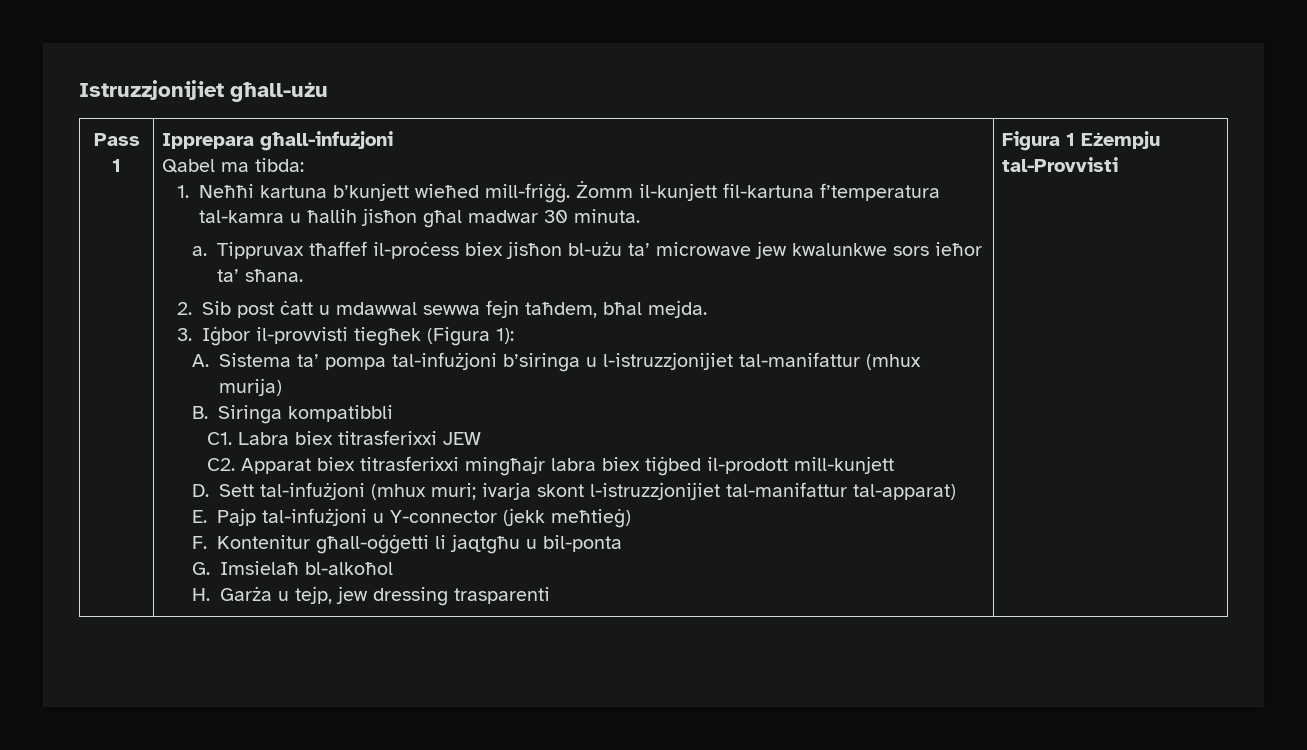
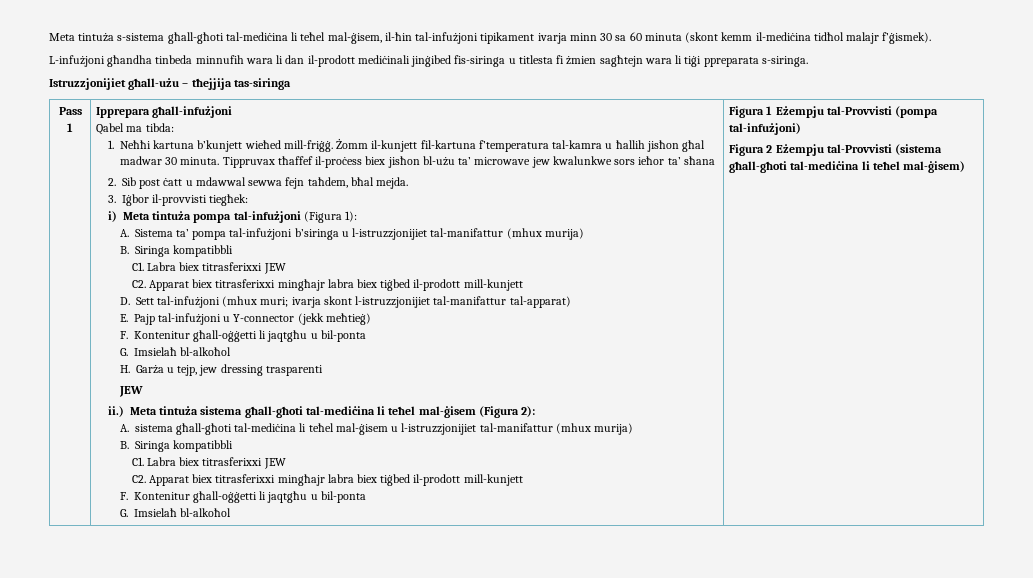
+ Meta tintuża s-sistema għall-għoti tal-mediċina li teħel mal-ġisem, il-ħin tal-infużjoni tipikament ivarja minn 30 sa 60 minuta (skont kemm il-mediċina tidħol malajr f’ġismek).
+ L-infużjoni għandha tinbeda minnufih wara li dan il-prodott mediċinali jinġibed fis-siringa u titlesta fi żmien sagħtejn wara li tiġi ppreparata s-siringa.
- Istruzzjonijiet għall-użu
+ Istruzzjonijiet għall-użu – tħejjija tas-siringa
- Żomm il-kunjett fil-kartuna f’temperatura tal-kamra u ħallih jisħon għal madwar 30 minuta.
- a. Tippruvax tħaffef il-proċess biex jisħon bl-użu ta’ microwave jew kwalunkwe sors ieħor ta’ sħana.
+ Żomm il-kunjett fil-kartuna f’temperatura tal-kamra u ħallih jisħon għal madwar 30 minuta. Tippruvax tħaffef il-proċess biex jisħon bl-użu ta’ microwave jew kwalunkwe sors ieħor ta’ sħana
- 3. Iġbor il-provvisti tiegħek (Figura 1):
+ 3. Iġbor il-provvisti tiegħek:
+ i) Meta tintuża pompa tal-infużjoni (Figura 1):
- H. Garża u tejp, jew dressing trasparenti | Figura 1 Eżempju tal-Provvisti
+ H. Garża u tejp, jew dressing trasparenti
+ JEW
+ ii.) Meta tintuża sistema għall-għoti tal-mediċina li teħel mal-ġisem (Figura 2):
+ A. sistema għall-għoti tal-mediċina li teħel mal-ġisem u l-istruzzjonijiet tal-manifattur (mhux murija)
+ B. Siringa kompatibbli
+ C1. Labra biex titrasferixxi JEW
+ C2. Apparat biex titrasferixxi mingħajr labra biex tiġbed il-prodott mill-kunjett
+ F. Kontenitur għall-oġġetti li jaqtgħu u bil-ponta
+ G. Imsielaħ bl-alkoħol | Figura 1 Eżempju tal-Provvisti (pompa tal-infużjoni)
+ Figura 2 Eżempju tal-Provvisti (sistema għall-għoti tal-mediċina li teħel mal-ġisem)

